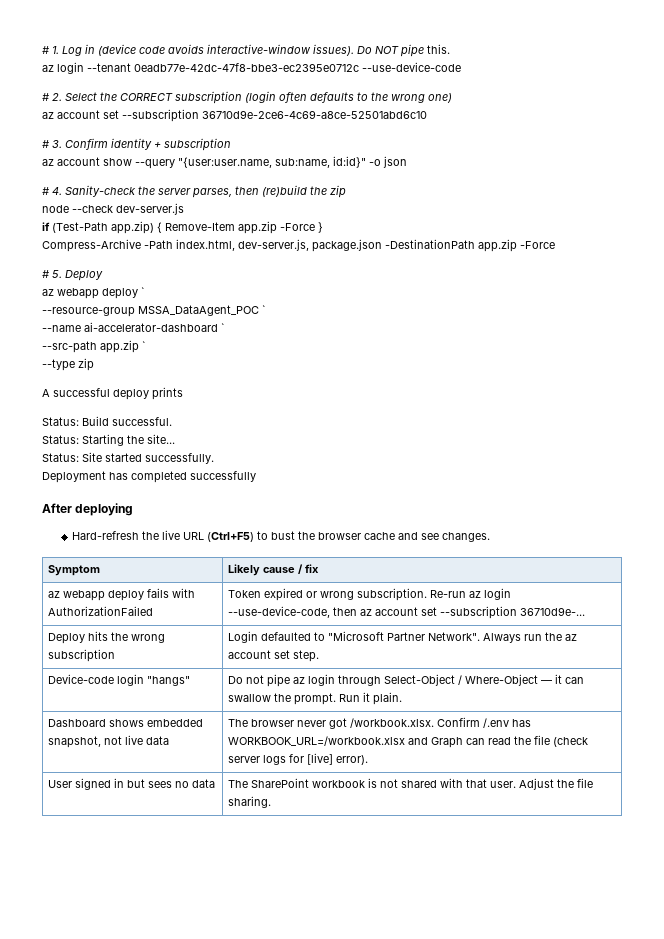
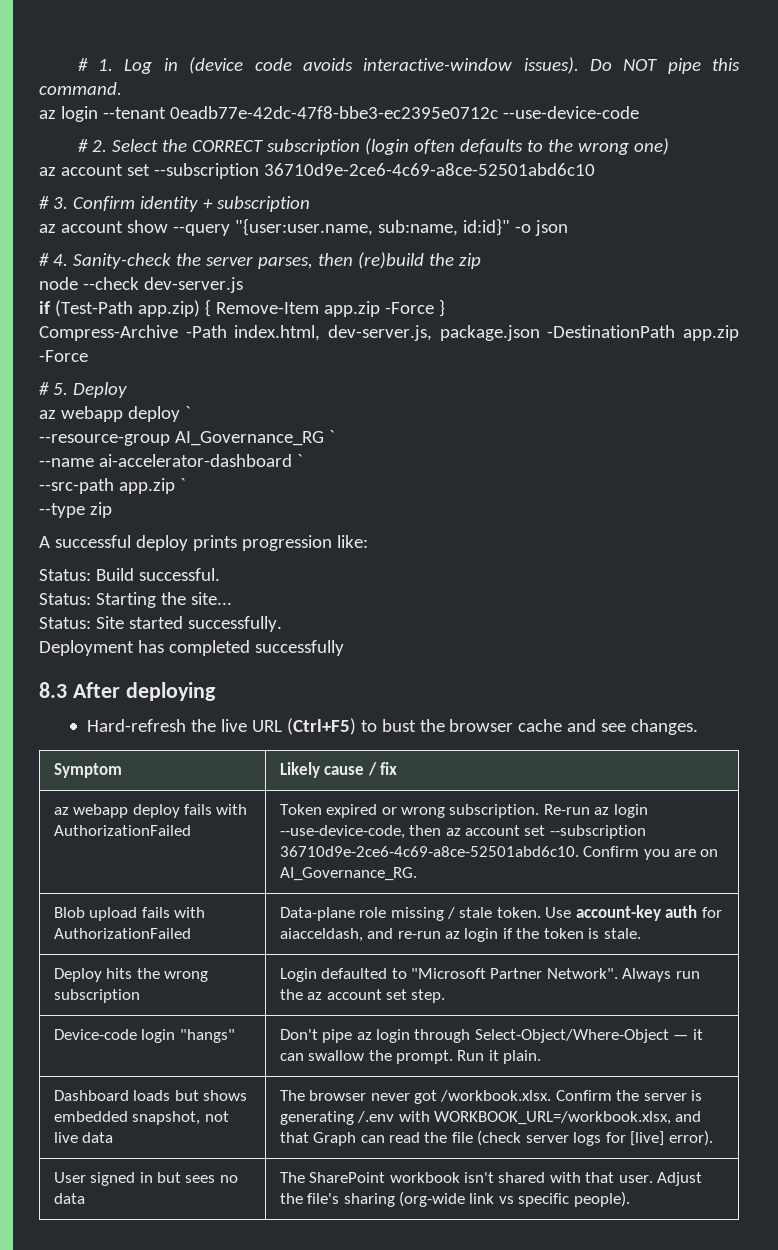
- Do NOT pipe this.
+ Do NOT pipe this command.
- --resource-group MSSA_DataAgent_POC `
+ --resource-group AI_Governance_RG `
- A successful deploy prints
+ A successful deploy prints progression like:
- After deploying
+ 8.3 After deploying
- az webapp deploy fails with AuthorizationFailed | Token expired or wrong subscription. Re-run az login --use-device-code, then az account set --subscription 36710d9e-...
+ az webapp deploy fails with AuthorizationFailed | Token expired or wrong subscription. Re-run az login --use-device-code, then az account set --subscription 36710d9e-2ce6-4c69-a8ce-52501abd6c10. Confirm you are on AI_Governance_RG.
+ Blob upload fails with AuthorizationFailed | Data-plane role missing / stale token. Use account-key auth for aiacceldash, and re-run az login if the token is stale.
- Device-code login "hangs" | Do not pipe az login through Select-Object / Where-Object — it can swallow the prompt. Run it plain.
+ Device-code login "hangs" | Don't pipe az login through Select-Object/Where-Object — it can swallow the prompt. Run it plain.
- Dashboard shows embedded snapshot, not live data | The browser never got /workbook.xlsx. Confirm /.env has WORKBOOK_URL=/workbook.xlsx and Graph can read the file (check server logs for [live] error).
+ Dashboard loads but shows embedded snapshot, not live data | The browser never got /workbook.xlsx. Confirm the server is generating /.env with WORKBOOK_URL=/workbook.xlsx, and that Graph can read the file (check server logs for [live] error).
- User signed in but sees no data | The SharePoint workbook is not shared with that user. Adjust the file sharing.
+ User signed in but sees no data | The SharePoint workbook isn't shared with that user. Adjust the file's sharing (org-wide link vs specific people).

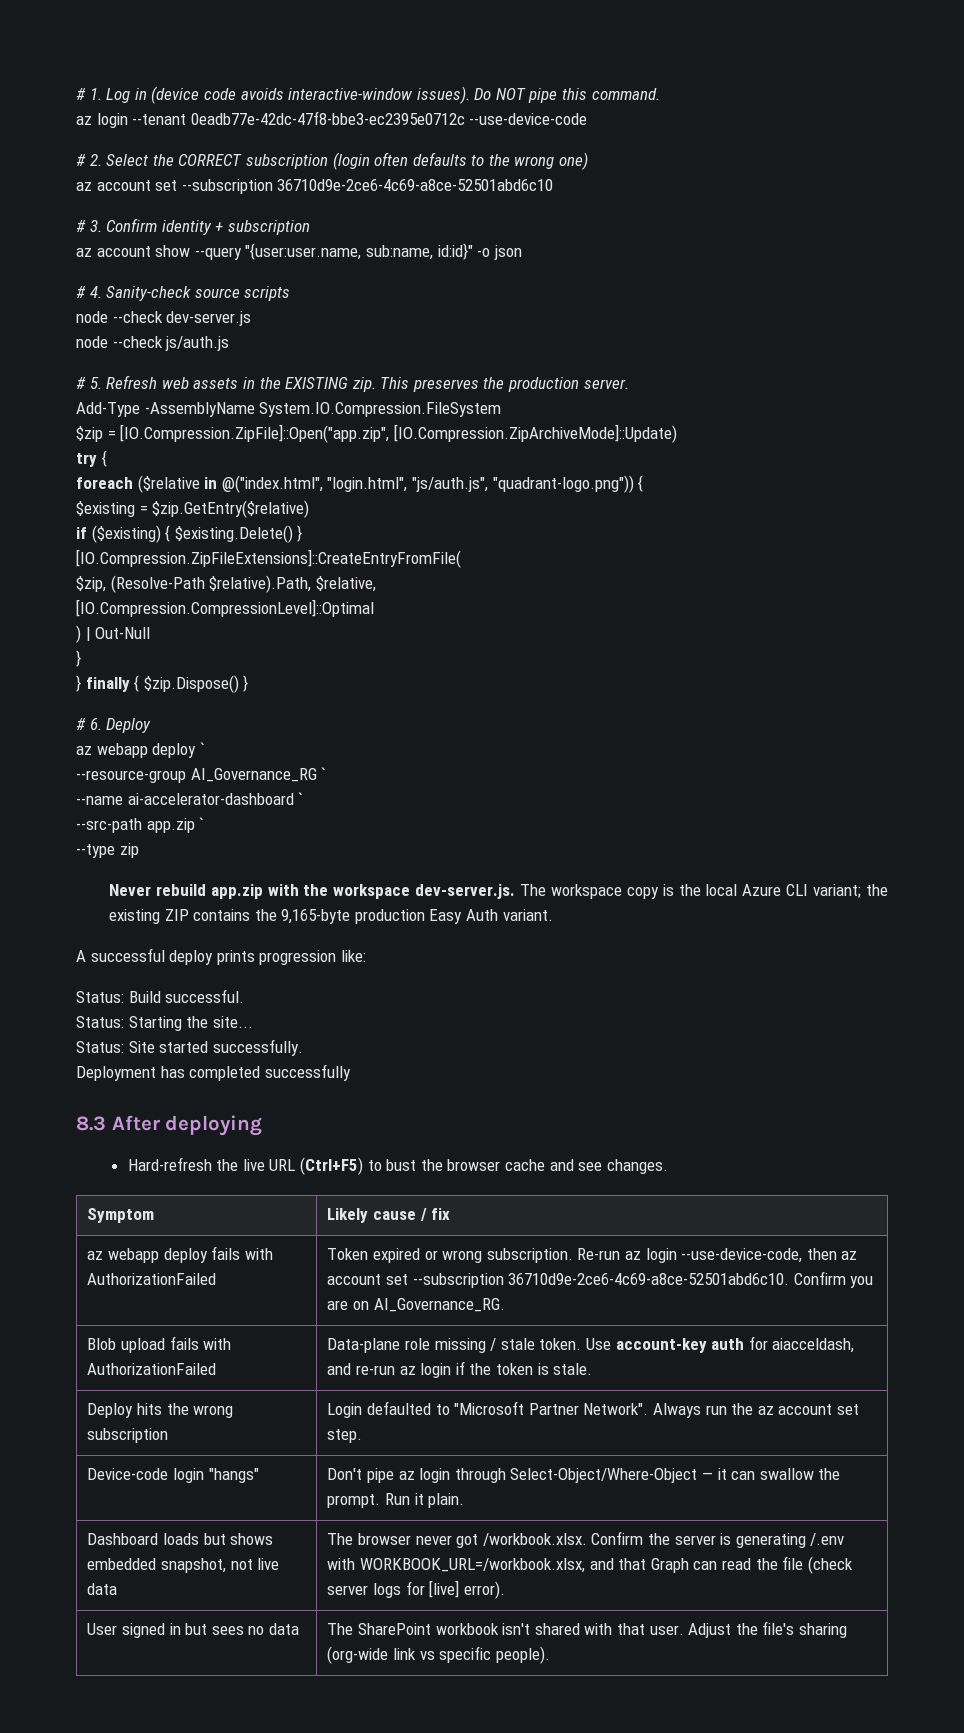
- # 4. Sanity-check the server parses, then (re)build the zip
+ # 4. Sanity-check source scripts
  node --check dev-server.js
- if (Test-Path app.zip) { Remove-Item app.zip -Force }
- Compress-Archive -Path index.html, dev-server.js, package.json -DestinationPath app.zip -Force
- # 5. Deploy
+ node --check js/auth.js
+ # 5. Refresh web assets in the EXISTING zip. This preserves the production server.
+ Add-Type -AssemblyName System.IO.Compression.FileSystem
+ $zip = [IO.Compression.ZipFile]::Open("app.zip", [IO.Compression.ZipArchiveMode]::Update)
+ try {
+ foreach ($relative in @("index.html", "login.html", "js/auth.js", "quadrant-logo.png")) {
+ $existing = $zip.GetEntry($relative)
+ if ($existing) { $existing.Delete() }
+ [IO.Compression.ZipFileExtensions]::CreateEntryFromFile(
+ $zip, (Resolve-Path $relative).Path, $relative,
+ [IO.Compression.CompressionLevel]::Optimal
+ ) | Out-Null
+ }
+ } finally { $zip.Dispose() }
+ # 6. Deploy
+ Never rebuild app.zip with the workspace dev-server.js. The workspace copy is the local Azure CLI variant; the existing ZIP contains the 9,165-byte production Easy Auth variant.

